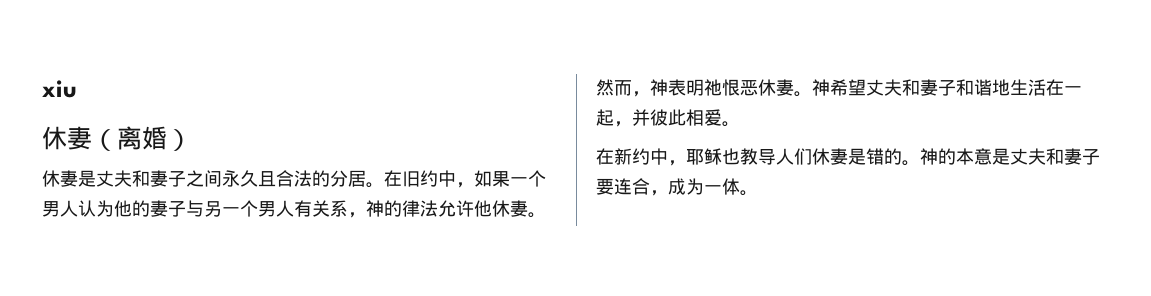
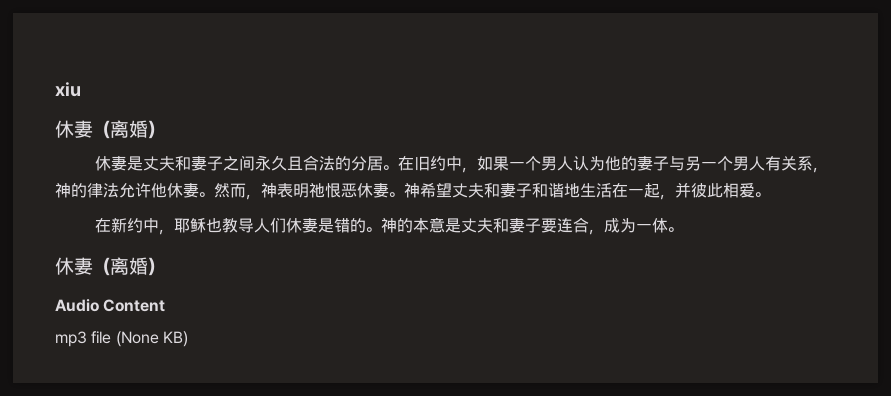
  神的本意是丈夫和妻子要连合，成为一体。
+ 休妻（离婚）
+ Audio Content
+ mp3 file (None KB)

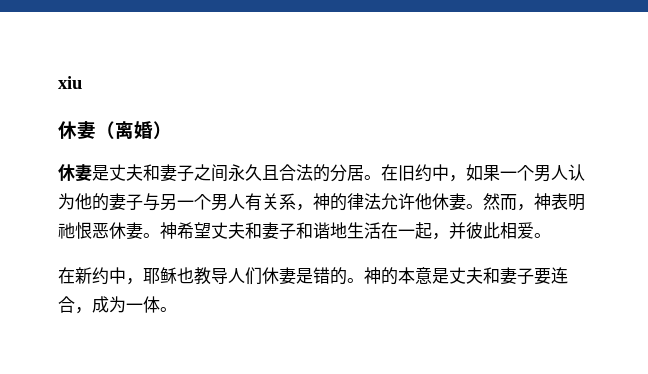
  神的本意是丈夫和妻子要连合，成为一体。
- 休妻（离婚）
- Audio Content
- mp3 file (None KB)

